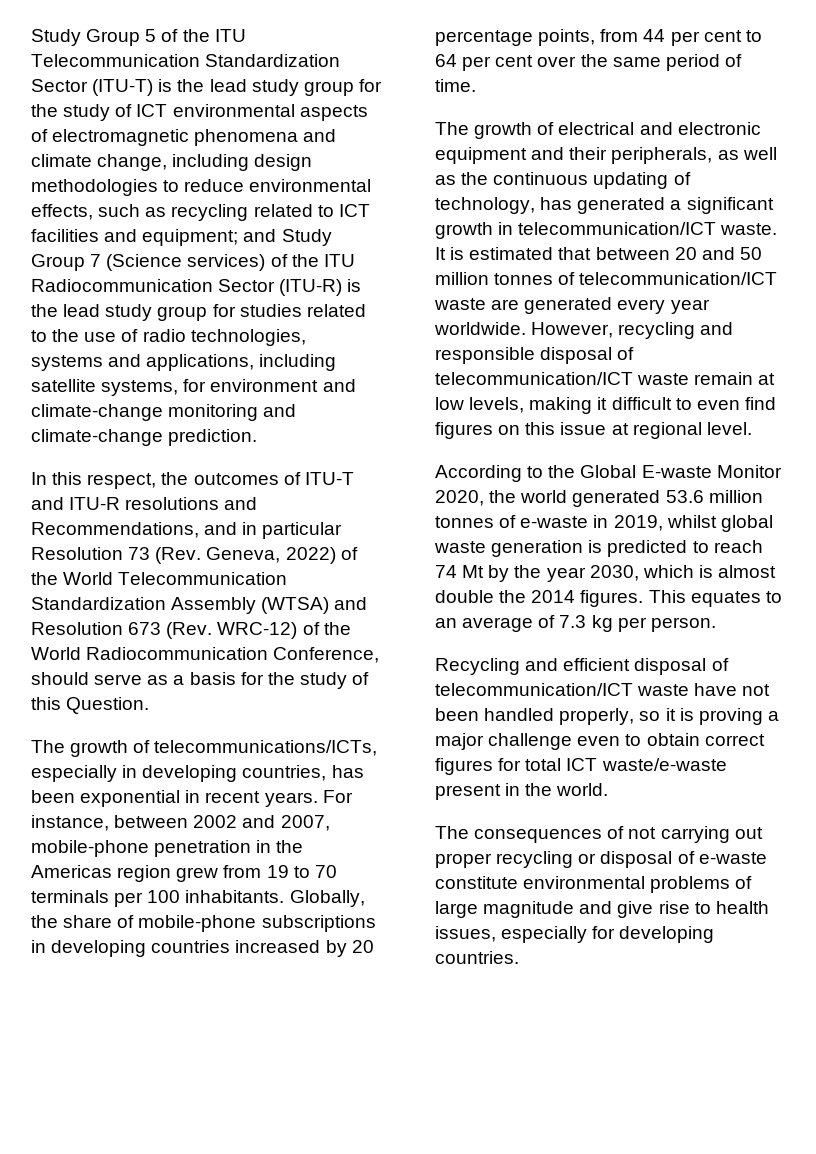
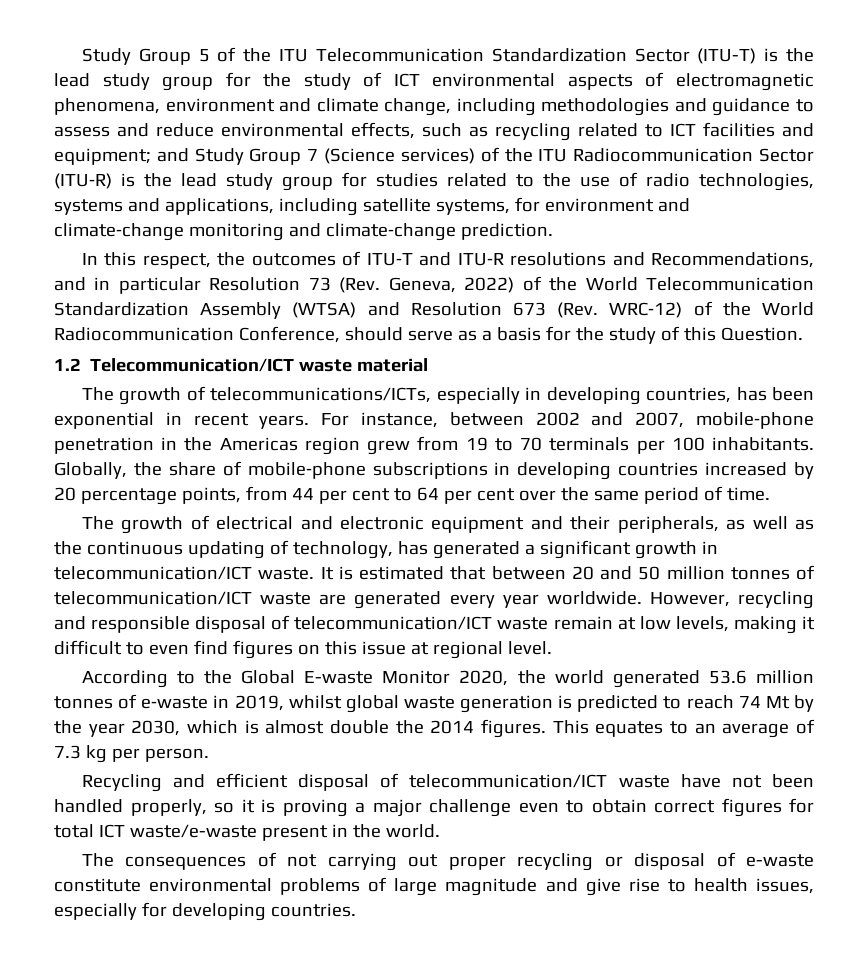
- Study Group 5 of the ITU Telecommunication Standardization Sector (ITU-T) is the lead study group for the study of ICT environmental aspects of electromagnetic phenomena and climate change, including design methodologies to reduce environmental effects, such as recycling related to ICT facilities and equipment;
+ Study Group 5 of the ITU Telecommunication Standardization Sector (ITU-T) is the lead study group for the study of ICT environmental aspects of electromagnetic phenomena, environment and climate change, including methodologies and guidance to assess and reduce environmental effects, such as recycling related to ICT facilities and equipment;
+ 1.2 Telecommunication/ICT waste material

